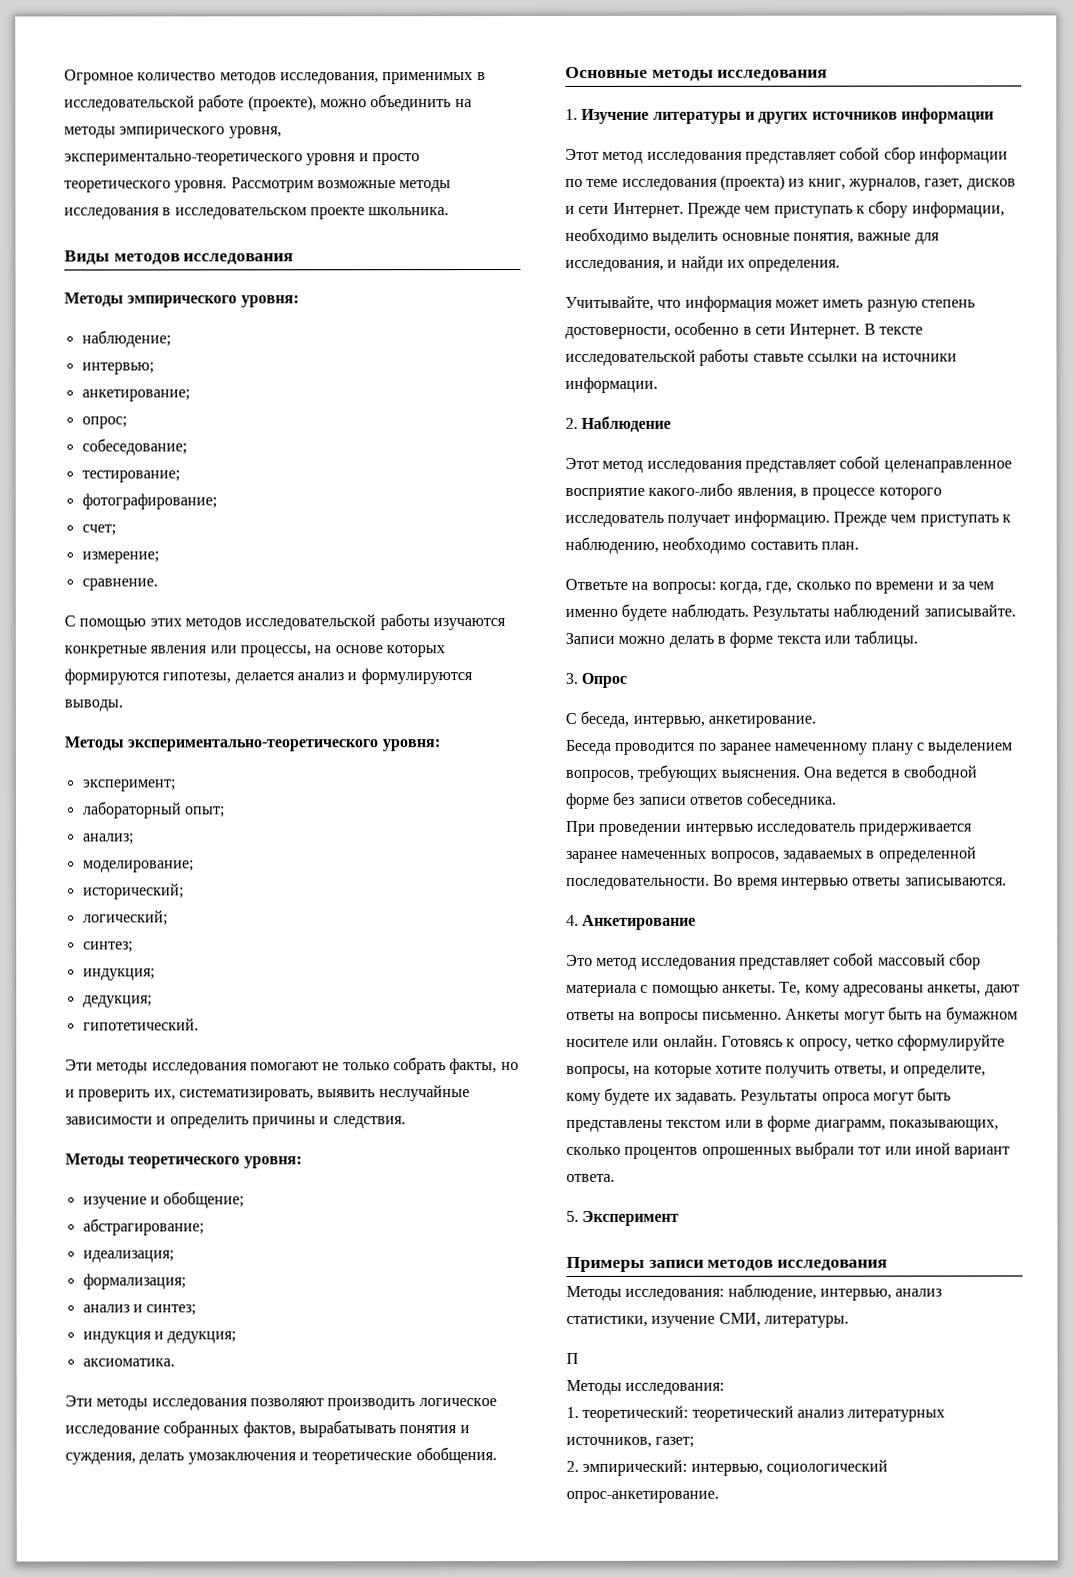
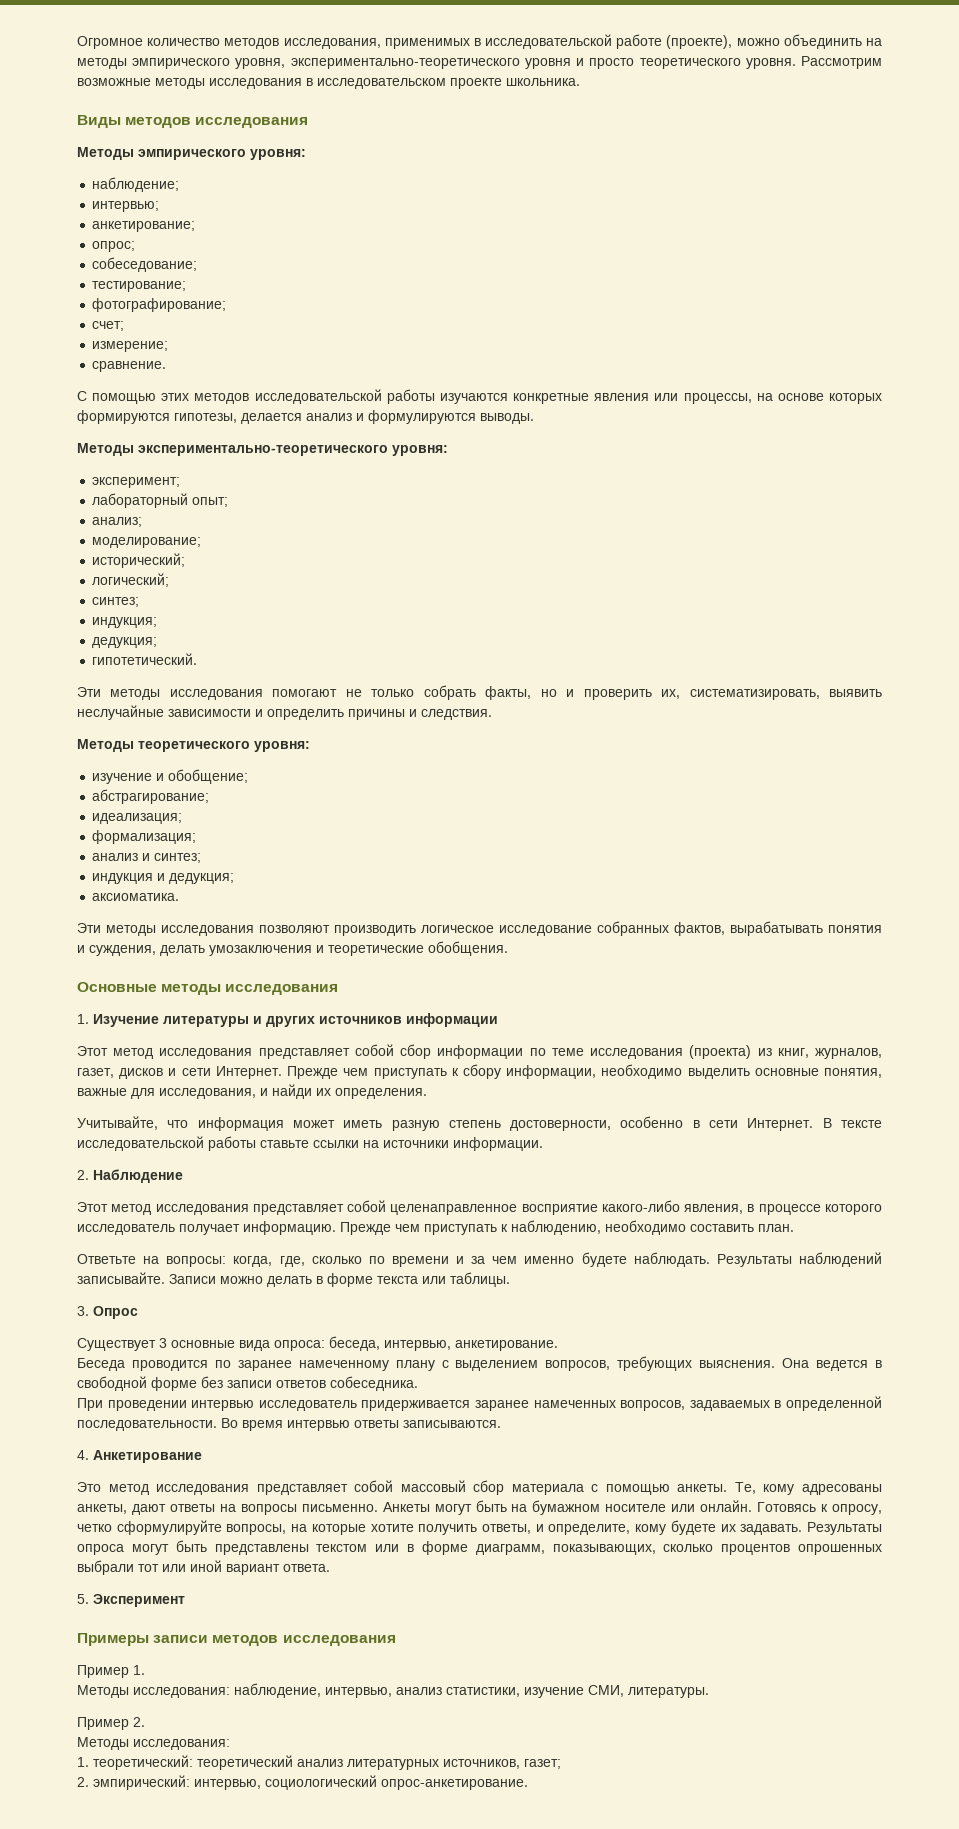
- С беседа, интервью, анкетирование.
+ Существует 3 основные вида опроса: беседа, интервью, анкетирование.
+ Пример 1.
- П
+ Пример 2.

